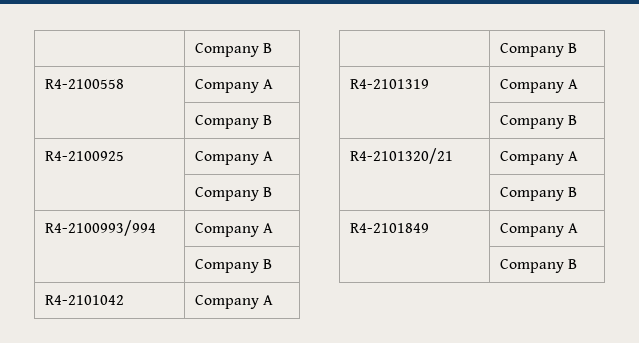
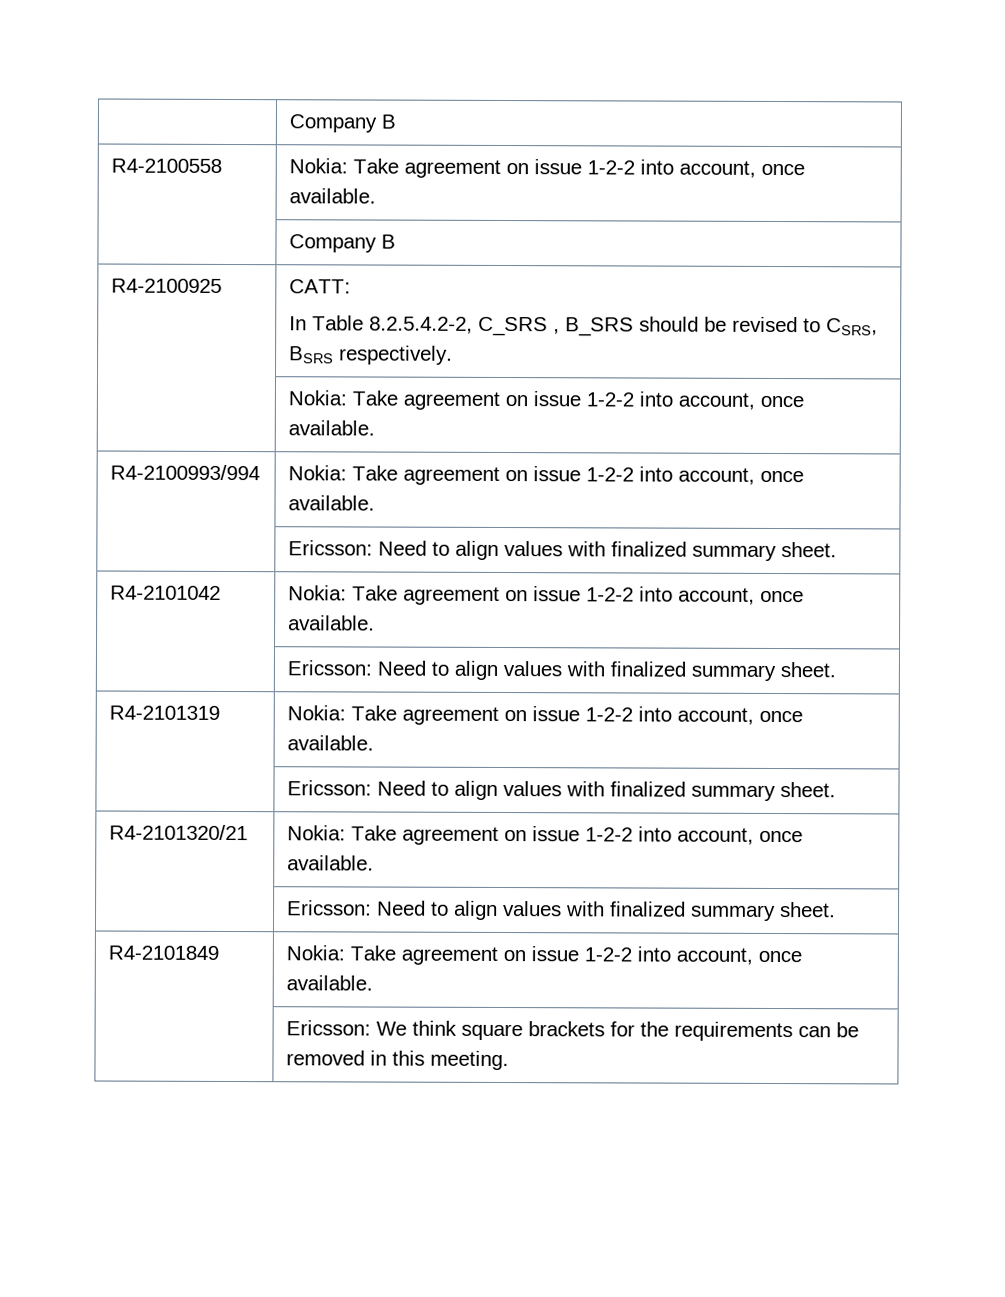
- R4-2100558 | Company A
+ R4-2100558 | Nokia: Take agreement on issue 1-2-2 into account, once available.
  | Company B
- R4-2100925 | Company A
- | Company B
- R4-2100993/994 | Company A
- | Company B
- R4-2101042 | Company A
- | Company B
- R4-2101319 | Company A
- | Company B
- R4-2101320/21 | Company A
- | Company B
- R4-2101849 | Company A
- | Company B
+ R4-2100925 | CATT:
+ In Table 8.2.5.4.2-2, C_SRS , B_SRS should be revised to CSRS, BSRS respectively.
+ | Nokia: Take agreement on issue 1-2-2 into account, once available.
+ R4-2100993/994 | Nokia: Take agreement on issue 1-2-2 into account, once available.
+ | Ericsson: Need to align values with finalized summary sheet.
+ R4-2101042 | Nokia: Take agreement on issue 1-2-2 into account, once available.
+ | Ericsson: Need to align values with finalized summary sheet.
+ R4-2101319 | Nokia: Take agreement on issue 1-2-2 into account, once available.
+ | Ericsson: Need to align values with finalized summary sheet.
+ R4-2101320/21 | Nokia: Take agreement on issue 1-2-2 into account, once available.
+ | Ericsson: Need to align values with finalized summary sheet.
+ R4-2101849 | Nokia: Take agreement on issue 1-2-2 into account, once available.
+ | Ericsson: We think square brackets for the requirements can be removed in this meeting.

